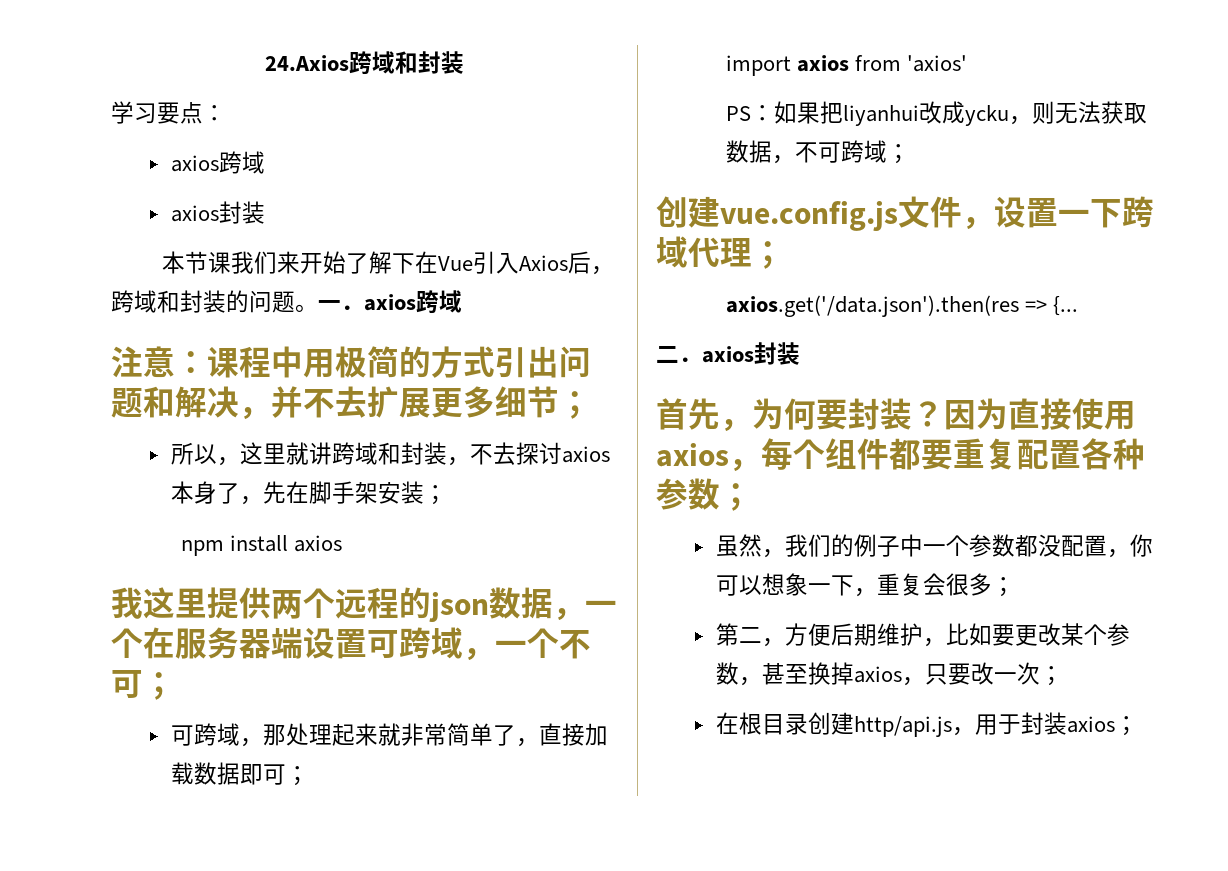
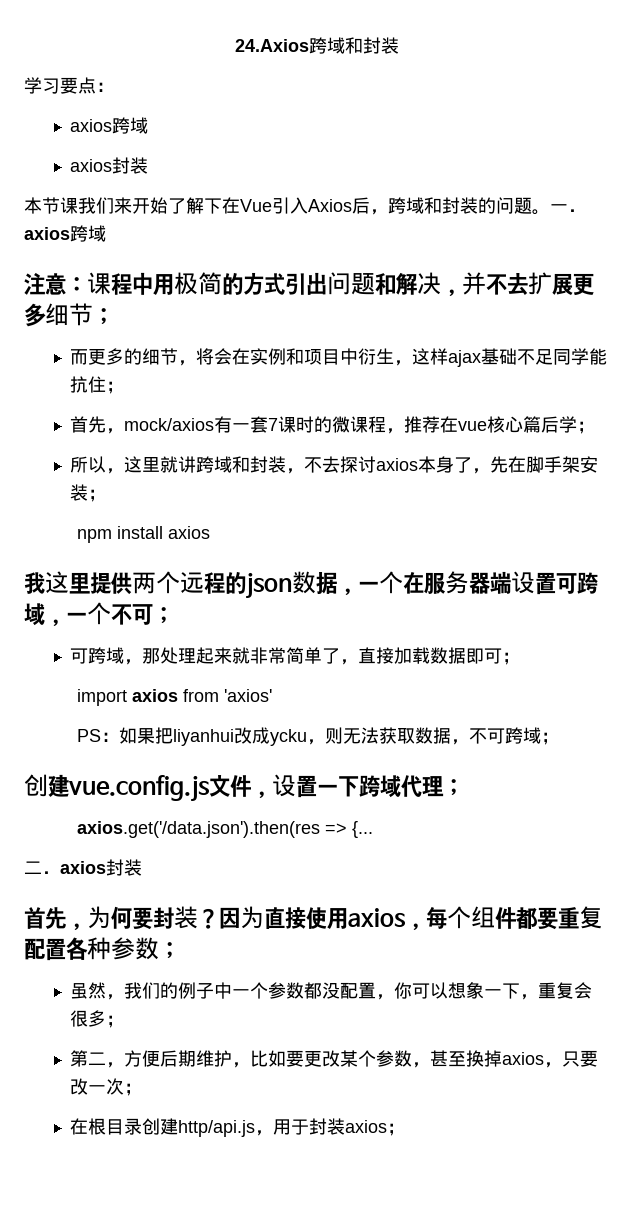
+ 而更多的细节，将会在实例和项目中衍生，这样ajax基础不足同学能抗住；
+ 首先，mock/axios有一套7课时的微课程，推荐在vue核心篇后学；

